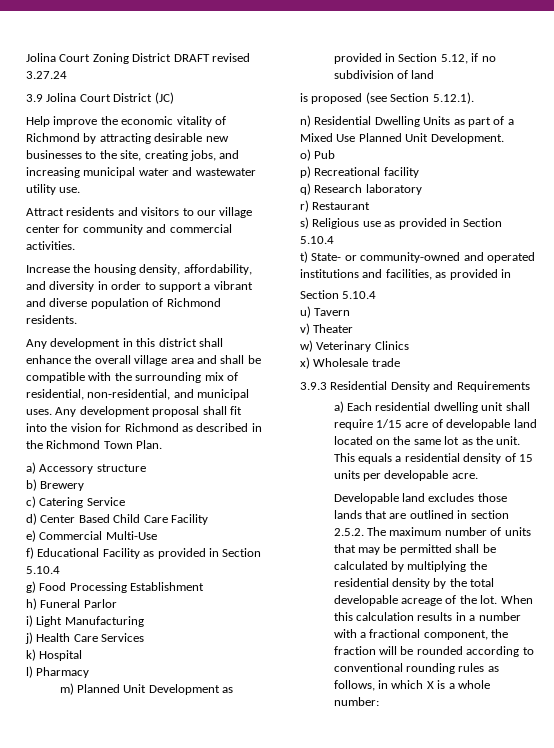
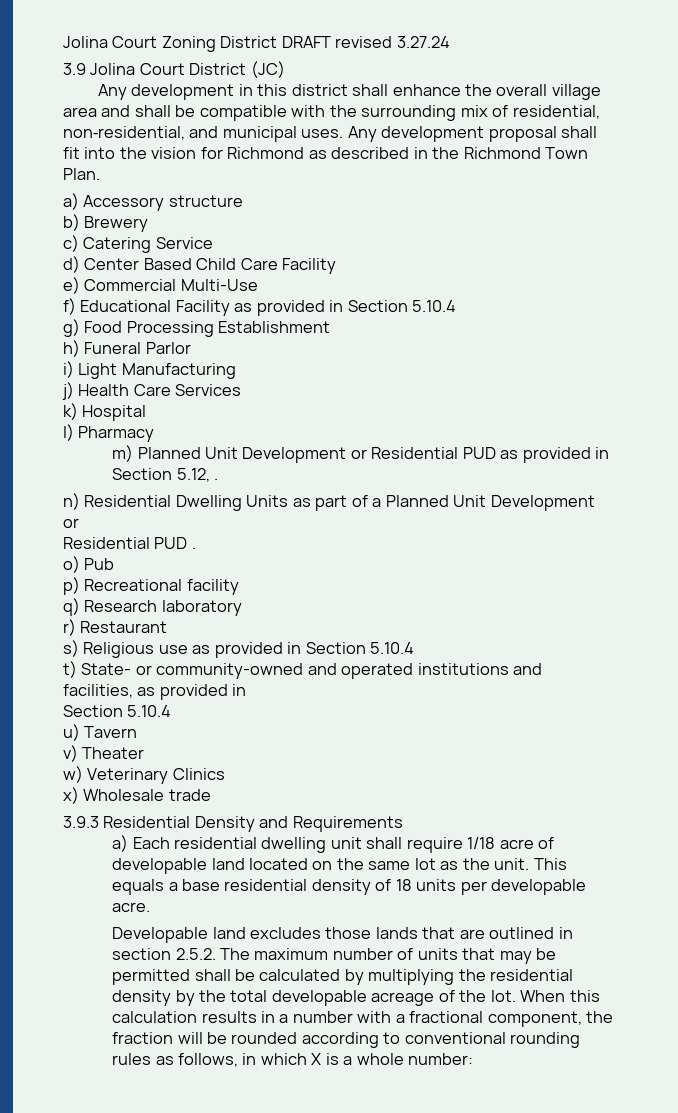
- Help improve the economic vitality of Richmond by attracting desirable new businesses to the site, creating jobs, and increasing municipal water and wastewater utility use.
- Attract residents and visitors to our village center for community and commercial activities.
- Increase the housing density, affordability, and diversity in order to support a vibrant and diverse population of Richmond residents.
- m) Planned Unit Development as provided in Section 5.12, if no subdivision of land
- is proposed (see Section 5.12.1).
+ m) Planned Unit Development or Residential PUD as provided in Section 5.12, .
- n) Residential Dwelling Units as part of a Mixed Use Planned Unit Development.
+ n) Residential Dwelling Units as part of a Planned Unit Development or
+ Residential PUD .
- a) Each residential dwelling unit shall require 1/15 acre of developable land located on the same lot as the unit.
+ a) Each residential dwelling unit shall require 1/18 acre of developable land located on the same lot as the unit.
- This equals a residential density of 15 units per developable acre.
+ This equals a base residential density of 18 units per developable acre.

